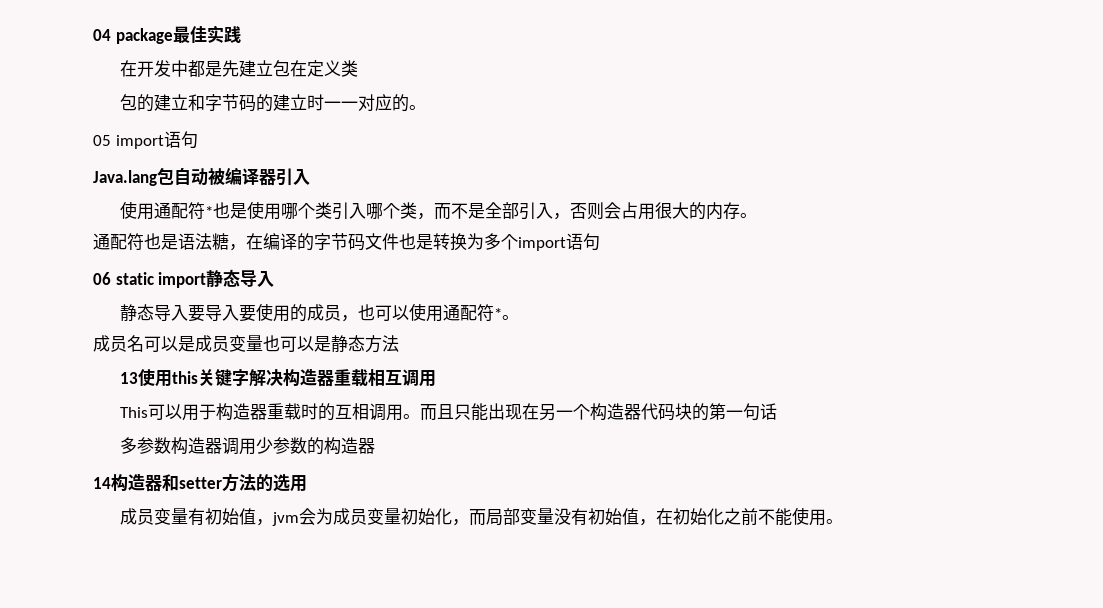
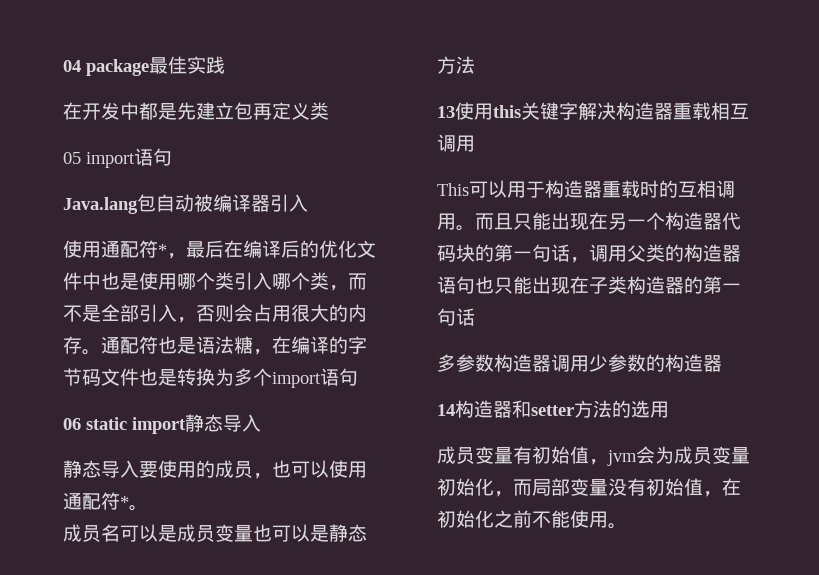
- 在开发中都是先建立包在定义类
+ 在开发中都是先建立包再定义类
- 包的建立和字节码的建立时一一对应的。
- 使用通配符*也是使用哪个类引入哪个类，而不是全部引入，否则会占用很大的内存。
- 通配符也是语法糖，在编译的字节码文件也是转换为多个import语句
+ 使用通配符*，最后在编译后的优化文件中也是使用哪个类引入哪个类，而不是全部引入，否则会占用很大的内存。通配符也是语法糖，在编译的字节码文件也是转换为多个import语句
- 静态导入要导入要使用的成员，也可以使用通配符*。
+ 静态导入要使用的成员，也可以使用通配符*。
- 而且只能出现在另一个构造器代码块的第一句话
+ 而且只能出现在另一个构造器代码块的第一句话，调用父类的构造器语句也只能出现在子类构造器的第一句话

